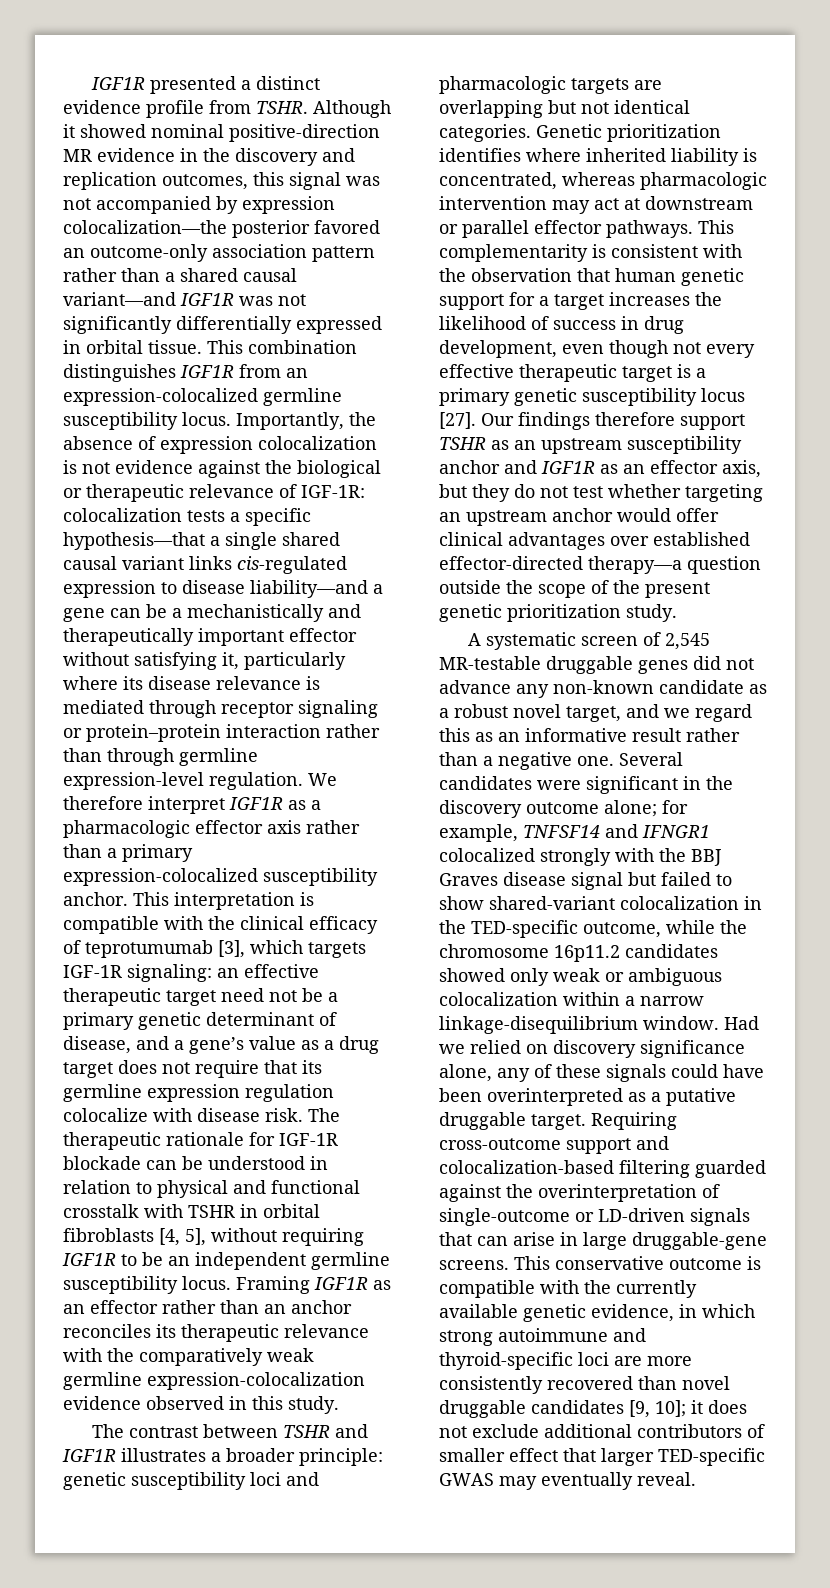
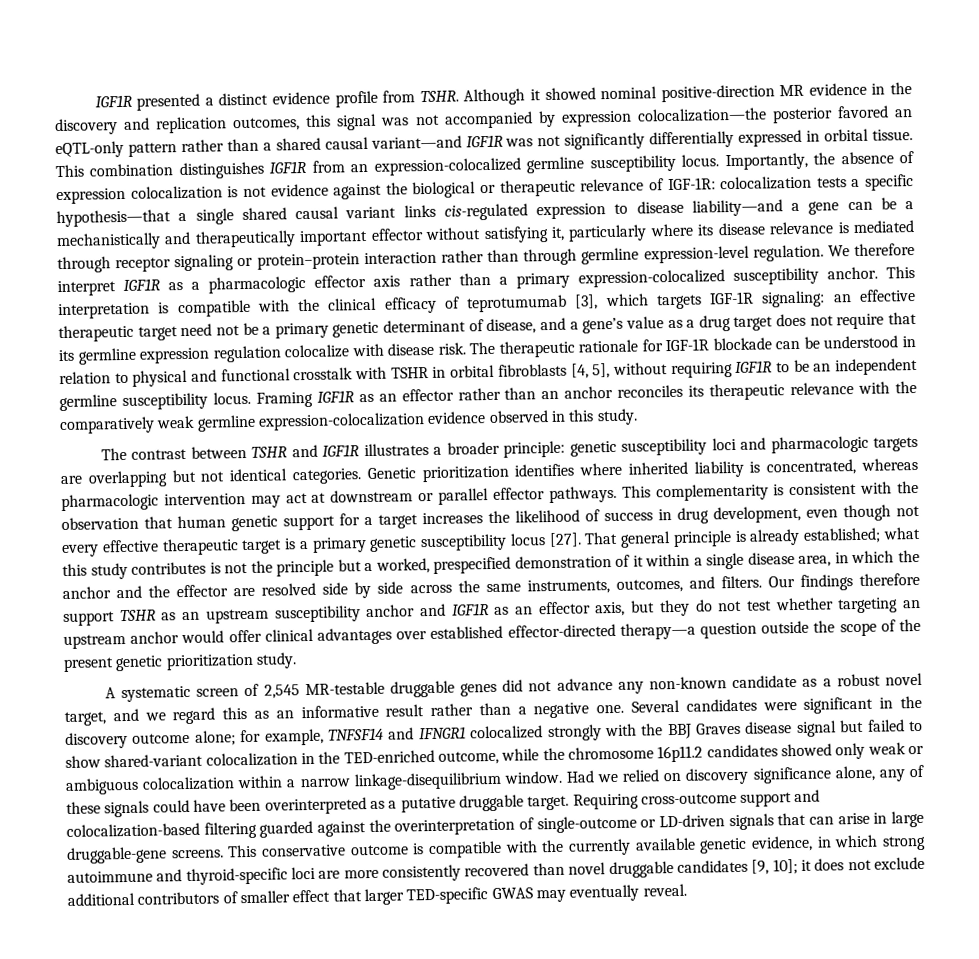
- Although it showed nominal positive-direction MR evidence in the discovery and replication outcomes, this signal was not accompanied by expression colocalization—the posterior favored an outcome-only association pattern rather than a shared causal variant—and IGF1R was not significantly differentially expressed in orbital tissue.
+ Although it showed nominal positive-direction MR evidence in the discovery and replication outcomes, this signal was not accompanied by expression colocalization—the posterior favored an eQTL-only pattern rather than a shared causal variant—and IGF1R was not significantly differentially expressed in orbital tissue.
+ That general principle is already established; what this study contributes is not the principle but a worked, prespecified demonstration of it within a single disease area, in which the anchor and the effector are resolved side by side across the same instruments, outcomes, and filters.
- Several candidates were significant in the discovery outcome alone; for example, TNFSF14 and IFNGR1 colocalized strongly with the BBJ Graves disease signal but failed to show shared-variant colocalization in the TED-specific outcome, while the chromosome 16p11.2 candidates showed only weak or ambiguous colocalization within a narrow linkage-disequilibrium window.
+ Several candidates were significant in the discovery outcome alone; for example, TNFSF14 and IFNGR1 colocalized strongly with the BBJ Graves disease signal but failed to show shared-variant colocalization in the TED-enriched outcome, while the chromosome 16p11.2 candidates showed only weak or ambiguous colocalization within a narrow linkage-disequilibrium window.

